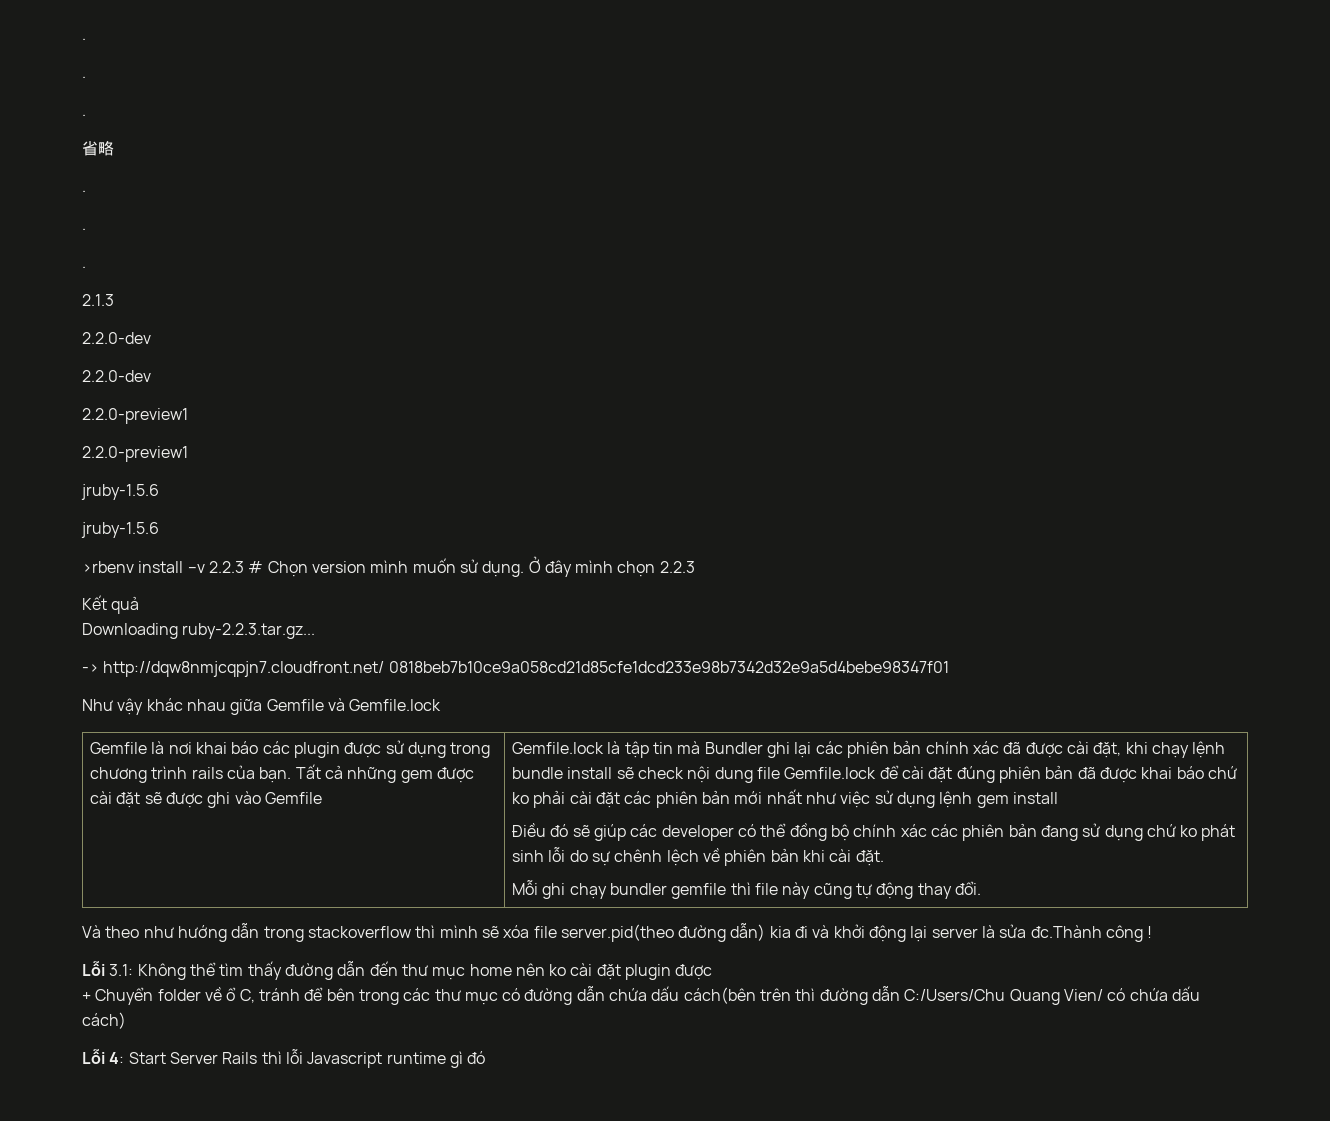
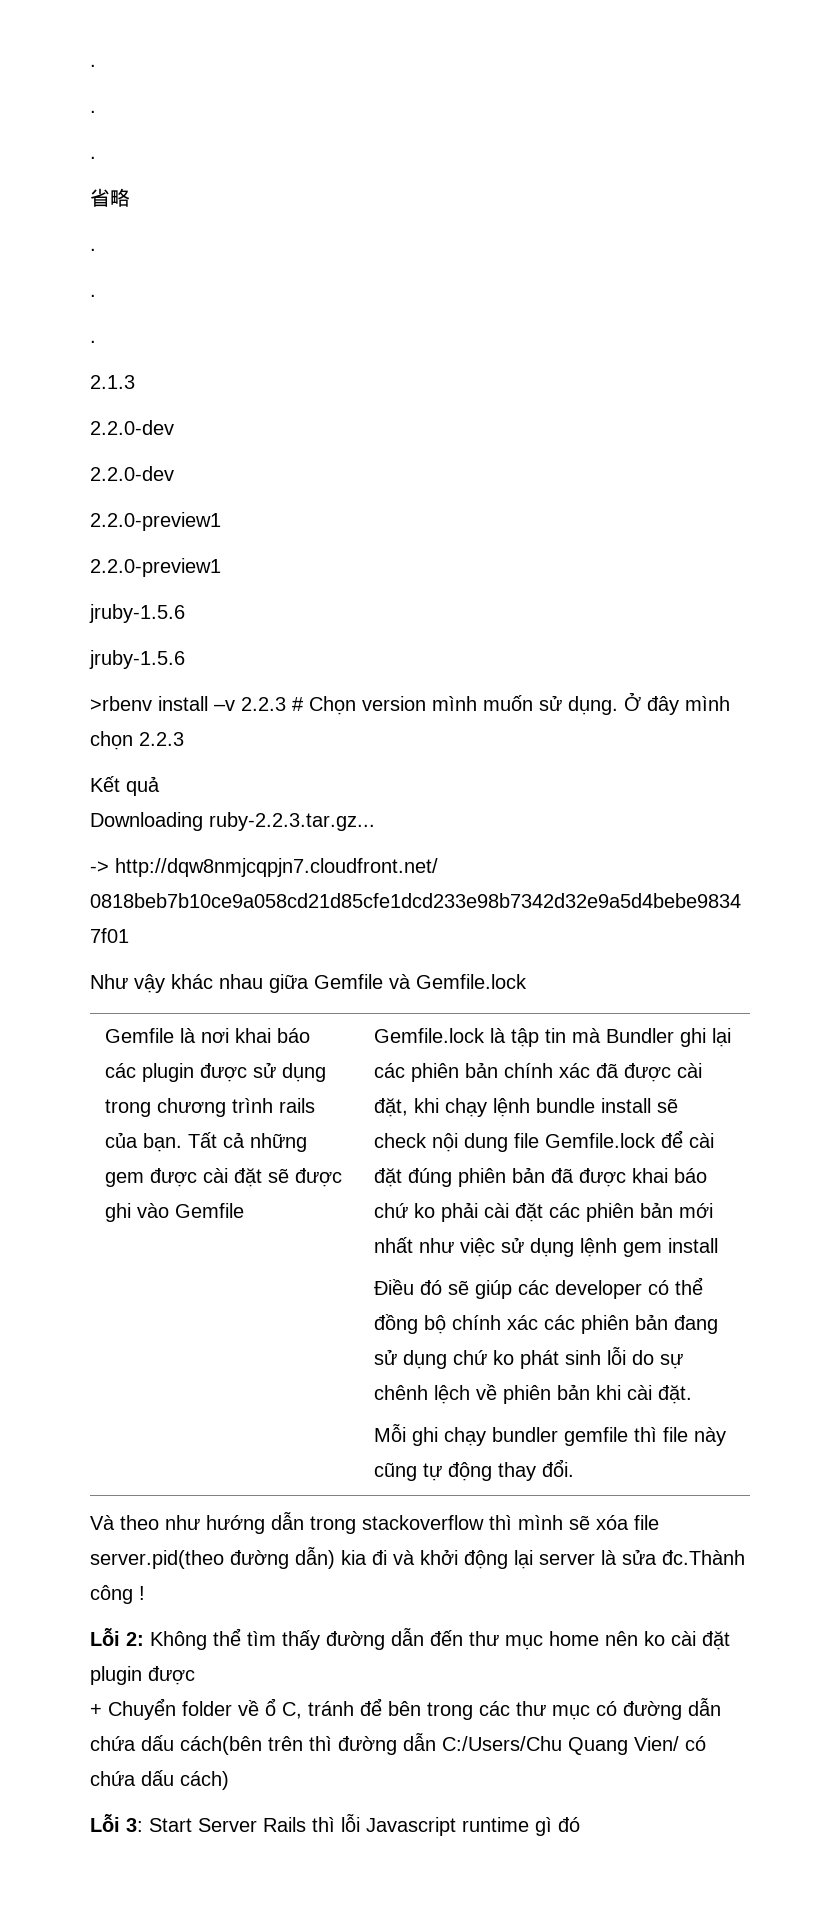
- Lỗi 3.1: Không thể tìm thấy đường dẫn đến thư mục home nên ko cài đặt plugin được
+ Lỗi 2: Không thể tìm thấy đường dẫn đến thư mục home nên ko cài đặt plugin được
- Lỗi 4: Start Server Rails thì lỗi Javascript runtime gì đó
+ Lỗi 3: Start Server Rails thì lỗi Javascript runtime gì đó

